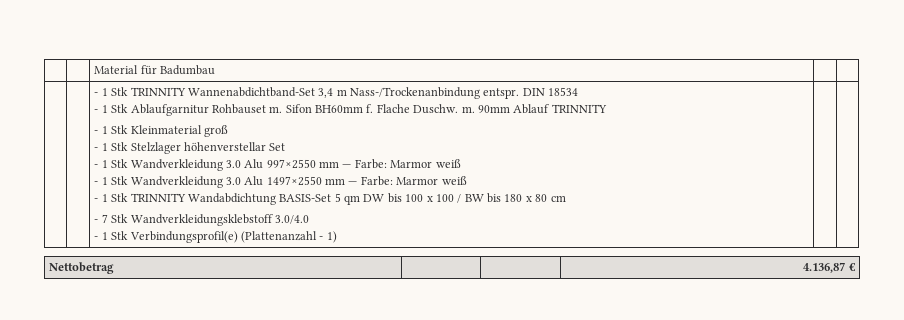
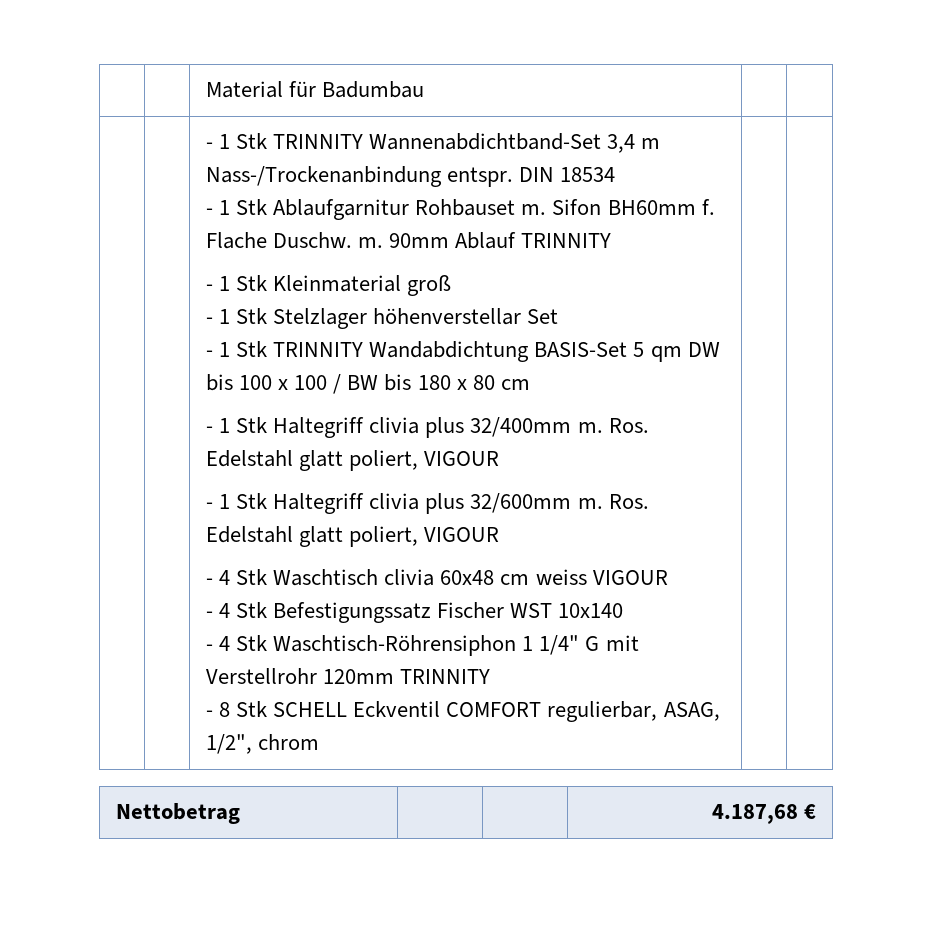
- - 1 Stk Wandverkleidung 3.0 Alu 997×2550 mm — Farbe: Marmor weiß
- - 1 Stk Wandverkleidung 3.0 Alu 1497×2550 mm — Farbe: Marmor weiß
- - 7 Stk Wandverkleidungsklebstoff 3.0/4.0
- - 1 Stk Verbindungsprofil(e) (Plattenanzahl - 1)
+ - 1 Stk Haltegriff clivia plus 32/400mm m. Ros. Edelstahl glatt poliert, VIGOUR
+ - 1 Stk Haltegriff clivia plus 32/600mm m. Ros. Edelstahl glatt poliert, VIGOUR
+ - 4 Stk Waschtisch clivia 60x48 cm weiss VIGOUR
+ - 4 Stk Befestigungssatz Fischer WST 10x140
+ - 4 Stk Waschtisch-Röhrensiphon 1 1/4" G mit Verstellrohr 120mm TRINNITY
+ - 8 Stk SCHELL Eckventil COMFORT regulierbar, ASAG, 1/2", chrom
- Nettobetrag | | | 4.136,87 €
+ Nettobetrag | | | 4.187,68 €

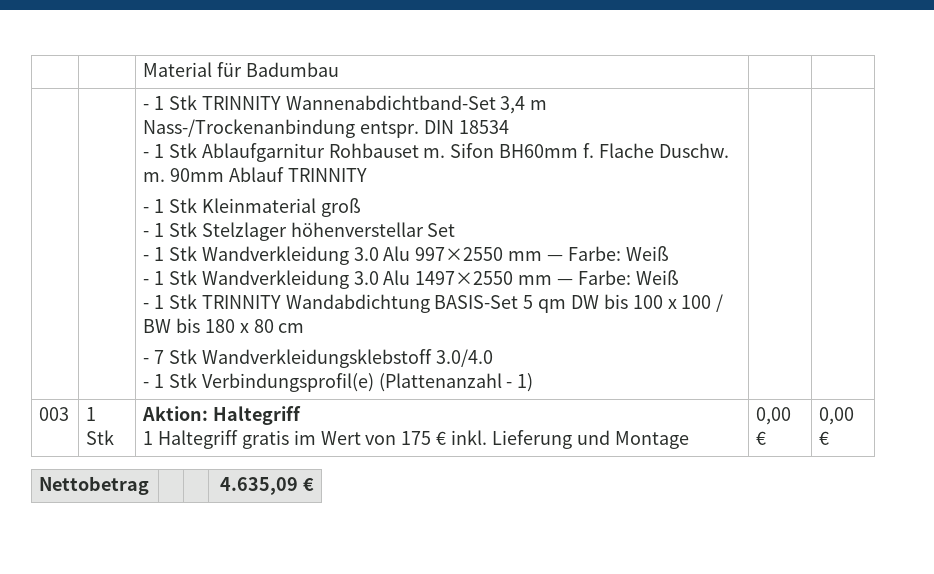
+ - 1 Stk Wandverkleidung 3.0 Alu 997×2550 mm — Farbe: Weiß
+ - 1 Stk Wandverkleidung 3.0 Alu 1497×2550 mm — Farbe: Weiß
- - 1 Stk Haltegriff clivia plus 32/400mm m. Ros. Edelstahl glatt poliert, VIGOUR
- - 1 Stk Haltegriff clivia plus 32/600mm m. Ros. Edelstahl glatt poliert, VIGOUR
- - 4 Stk Waschtisch clivia 60x48 cm weiss VIGOUR
- - 4 Stk Befestigungssatz Fischer WST 10x140
- - 4 Stk Waschtisch-Röhrensiphon 1 1/4" G mit Verstellrohr 120mm TRINNITY
- - 8 Stk SCHELL Eckventil COMFORT regulierbar, ASAG, 1/2", chrom
+ - 7 Stk Wandverkleidungsklebstoff 3.0/4.0
+ - 1 Stk Verbindungsprofil(e) (Plattenanzahl - 1) | |
+ 003 | 1 Stk | Aktion: Haltegriff
+ 1 Haltegriff gratis im Wert von 175 € inkl. Lieferung und Montage | 0,00 € | 0,00 €
- Nettobetrag | | | 4.187,68 €
+ Nettobetrag | | | 4.635,09 €

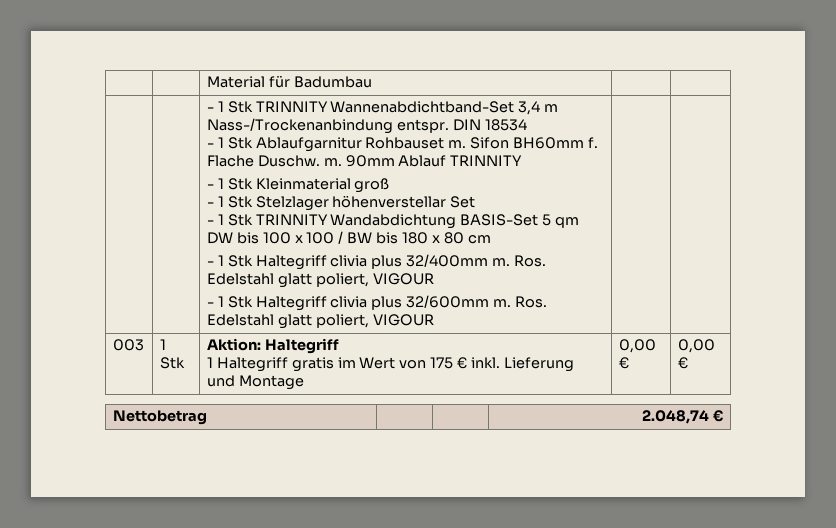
- - 1 Stk Wandverkleidung 3.0 Alu 997×2550 mm — Farbe: Weiß
- - 1 Stk Wandverkleidung 3.0 Alu 1497×2550 mm — Farbe: Weiß
- - 7 Stk Wandverkleidungsklebstoff 3.0/4.0
- - 1 Stk Verbindungsprofil(e) (Plattenanzahl - 1)
+ - 1 Stk Haltegriff clivia plus 32/400mm m. Ros. Edelstahl glatt poliert, VIGOUR
+ - 1 Stk Haltegriff clivia plus 32/600mm m. Ros. Edelstahl glatt poliert, VIGOUR
- Nettobetrag | | | 4.635,09 €
+ Nettobetrag | | | 2.048,74 €

